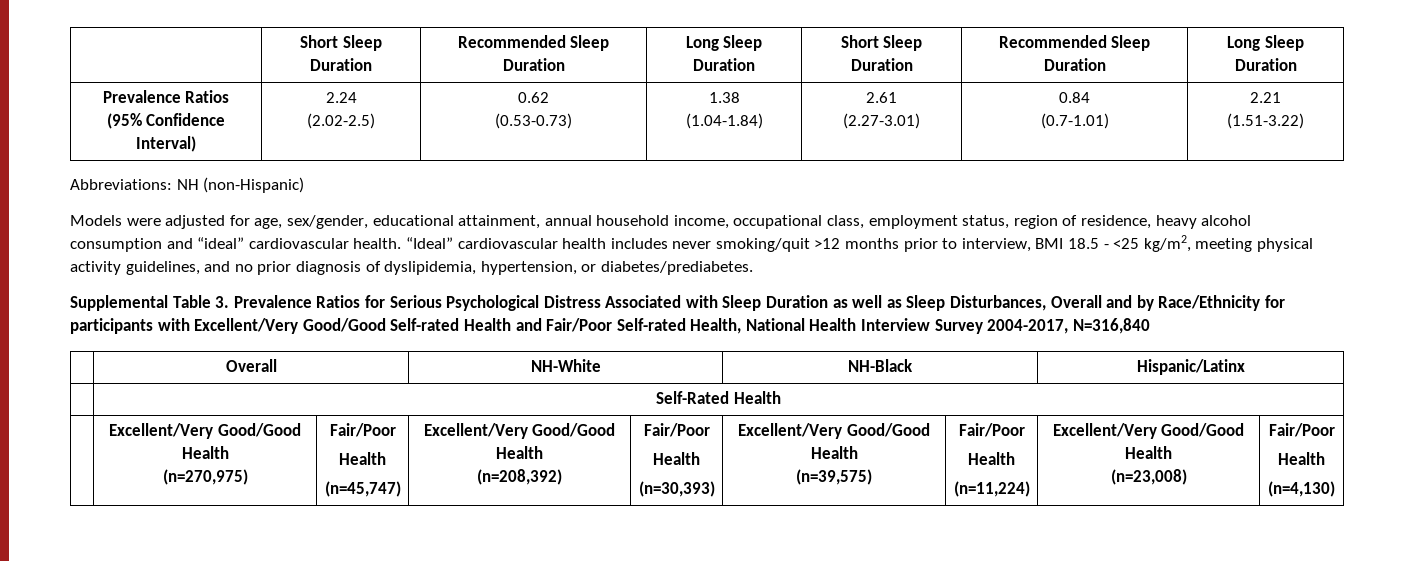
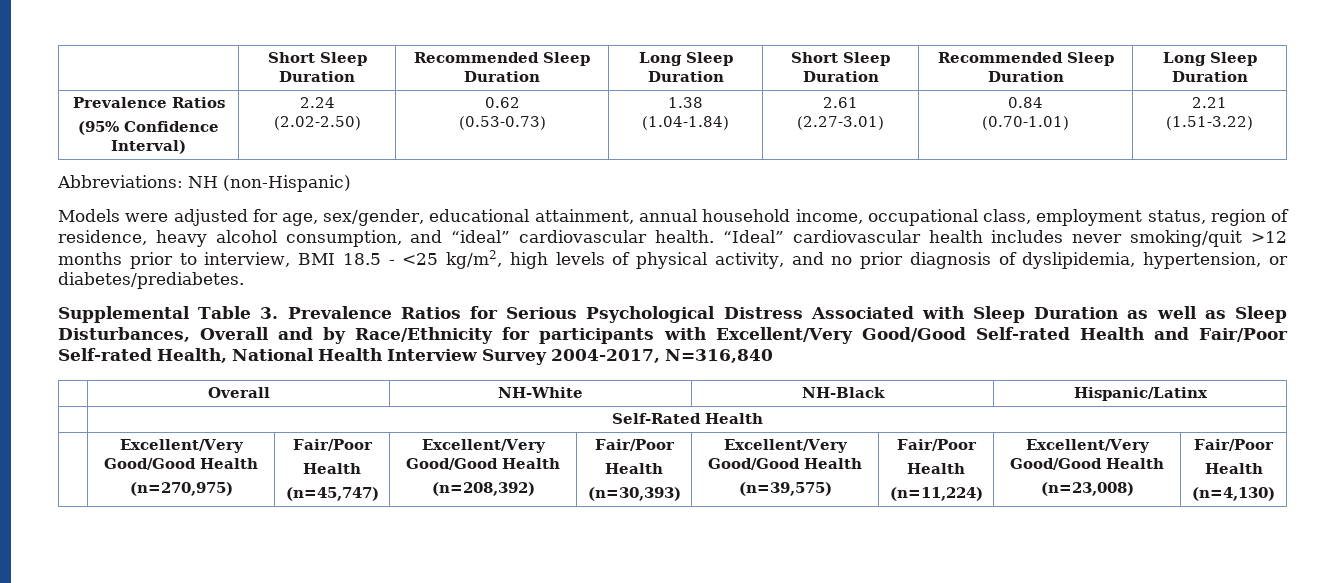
  | Short Sleep Duration | Recommended Sleep Duration | Long Sleep Duration | Short Sleep Duration | Recommended Sleep Duration | Long Sleep Duration
  Prevalence Ratios
  (95% Confidence Interval) | 2.24
- (2.02-2.5) | 0.62
+ (2.02-2.50) | 0.62
  (0.53-0.73) | 1.38
  (1.04-1.84) | 2.61
  (2.27-3.01) | 0.84
- (0.7-1.01) | 2.21
+ (0.70-1.01) | 2.21
- Models were adjusted for age, sex/gender, educational attainment, annual household income, occupational class, employment status, region of residence, heavy alcohol consumption and “ideal” cardiovascular health.
+ Models were adjusted for age, sex/gender, educational attainment, annual household income, occupational class, employment status, region of residence, heavy alcohol consumption, and “ideal” cardiovascular health.
- “Ideal” cardiovascular health includes never smoking/quit >12 months prior to interview, BMI 18.5 - <25 kg/m2, meeting physical activity guidelines, and no prior diagnosis of dyslipidemia, hypertension, or diabetes/prediabetes.
+ “Ideal” cardiovascular health includes never smoking/quit >12 months prior to interview, BMI 18.5 - <25 kg/m2, high levels of physical activity, and no prior diagnosis of dyslipidemia, hypertension, or diabetes/prediabetes.

